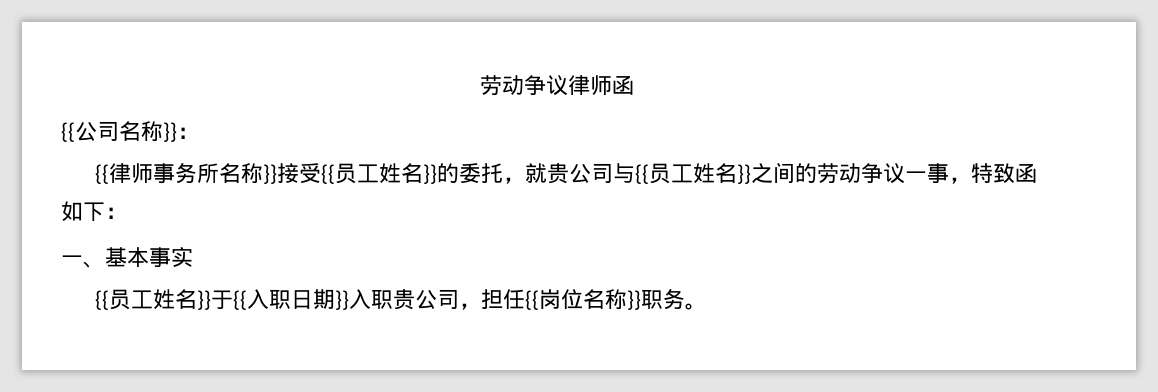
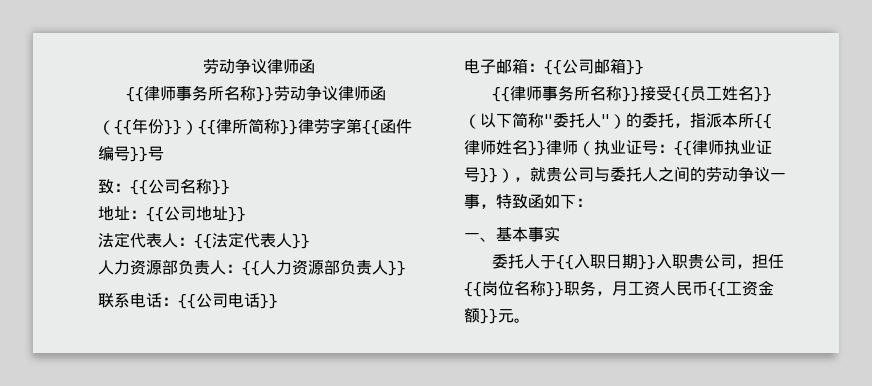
- {{公司名称}}：
+ {{律师事务所名称}}劳动争议律师函
+ （{{年份}}）{{律所简称}}律劳字第{{函件编号}}号
+ 致：{{公司名称}}
+ 地址：{{公司地址}}
+ 法定代表人：{{法定代表人}}
+ 人力资源部负责人：{{人力资源部负责人}}
+ 联系电话：{{公司电话}}
+ 电子邮箱：{{公司邮箱}}
- {{律师事务所名称}}接受{{员工姓名}}的委托，就贵公司与{{员工姓名}}之间的劳动争议一事，特致函如下：
+ {{律师事务所名称}}接受{{员工姓名}}（以下简称"委托人"）的委托，指派本所{{律师姓名}}律师（执业证号：{{律师执业证号}}），就贵公司与委托人之间的劳动争议一事，特致函如下：
- {{员工姓名}}于{{入职日期}}入职贵公司，担任{{岗位名称}}职务。
+ 委托人于{{入职日期}}入职贵公司，担任{{岗位名称}}职务，月工资人民币{{工资金额}}元。

